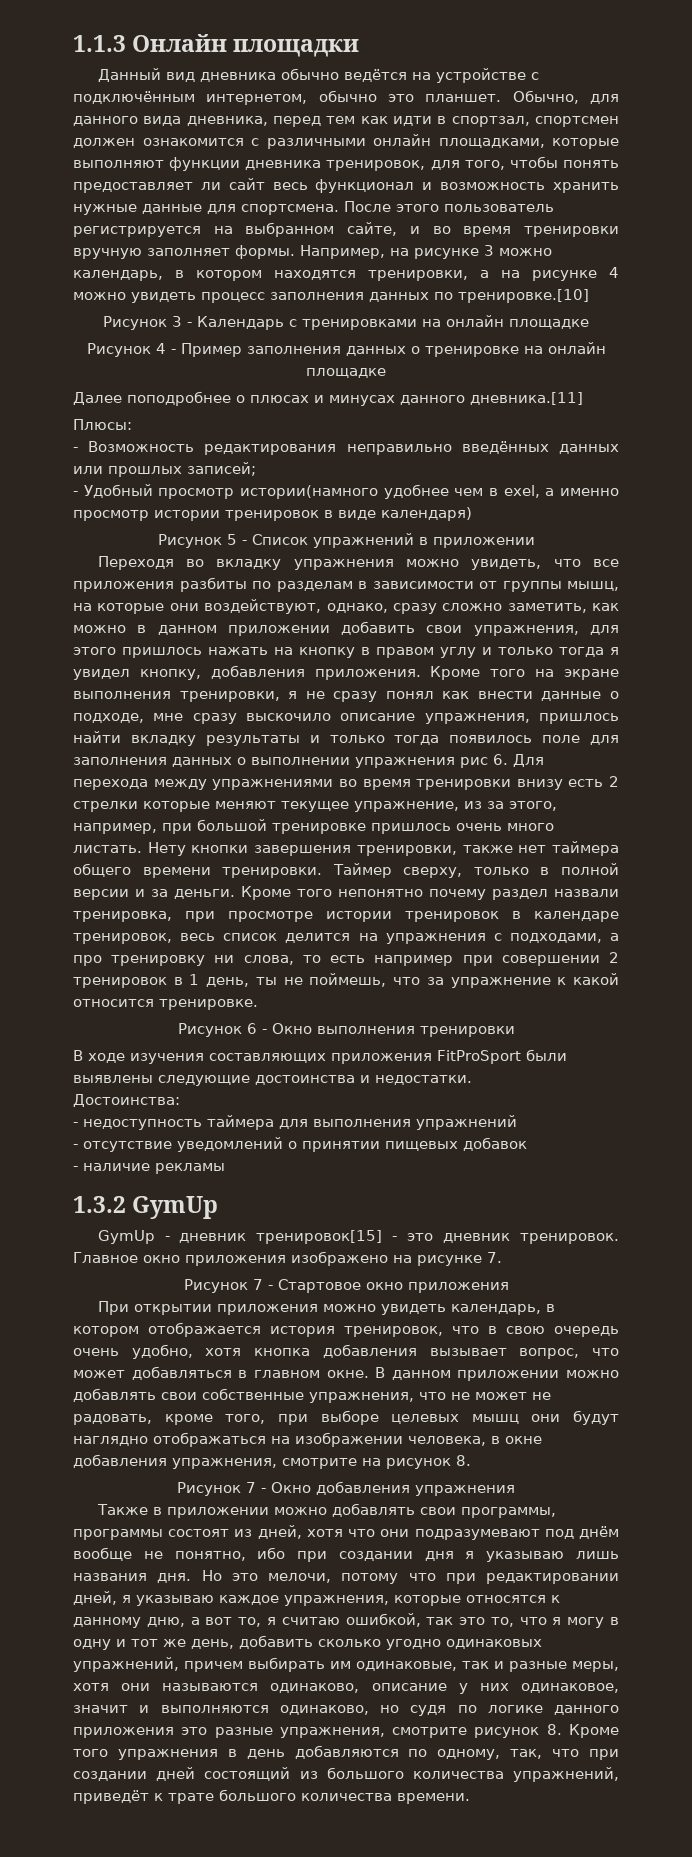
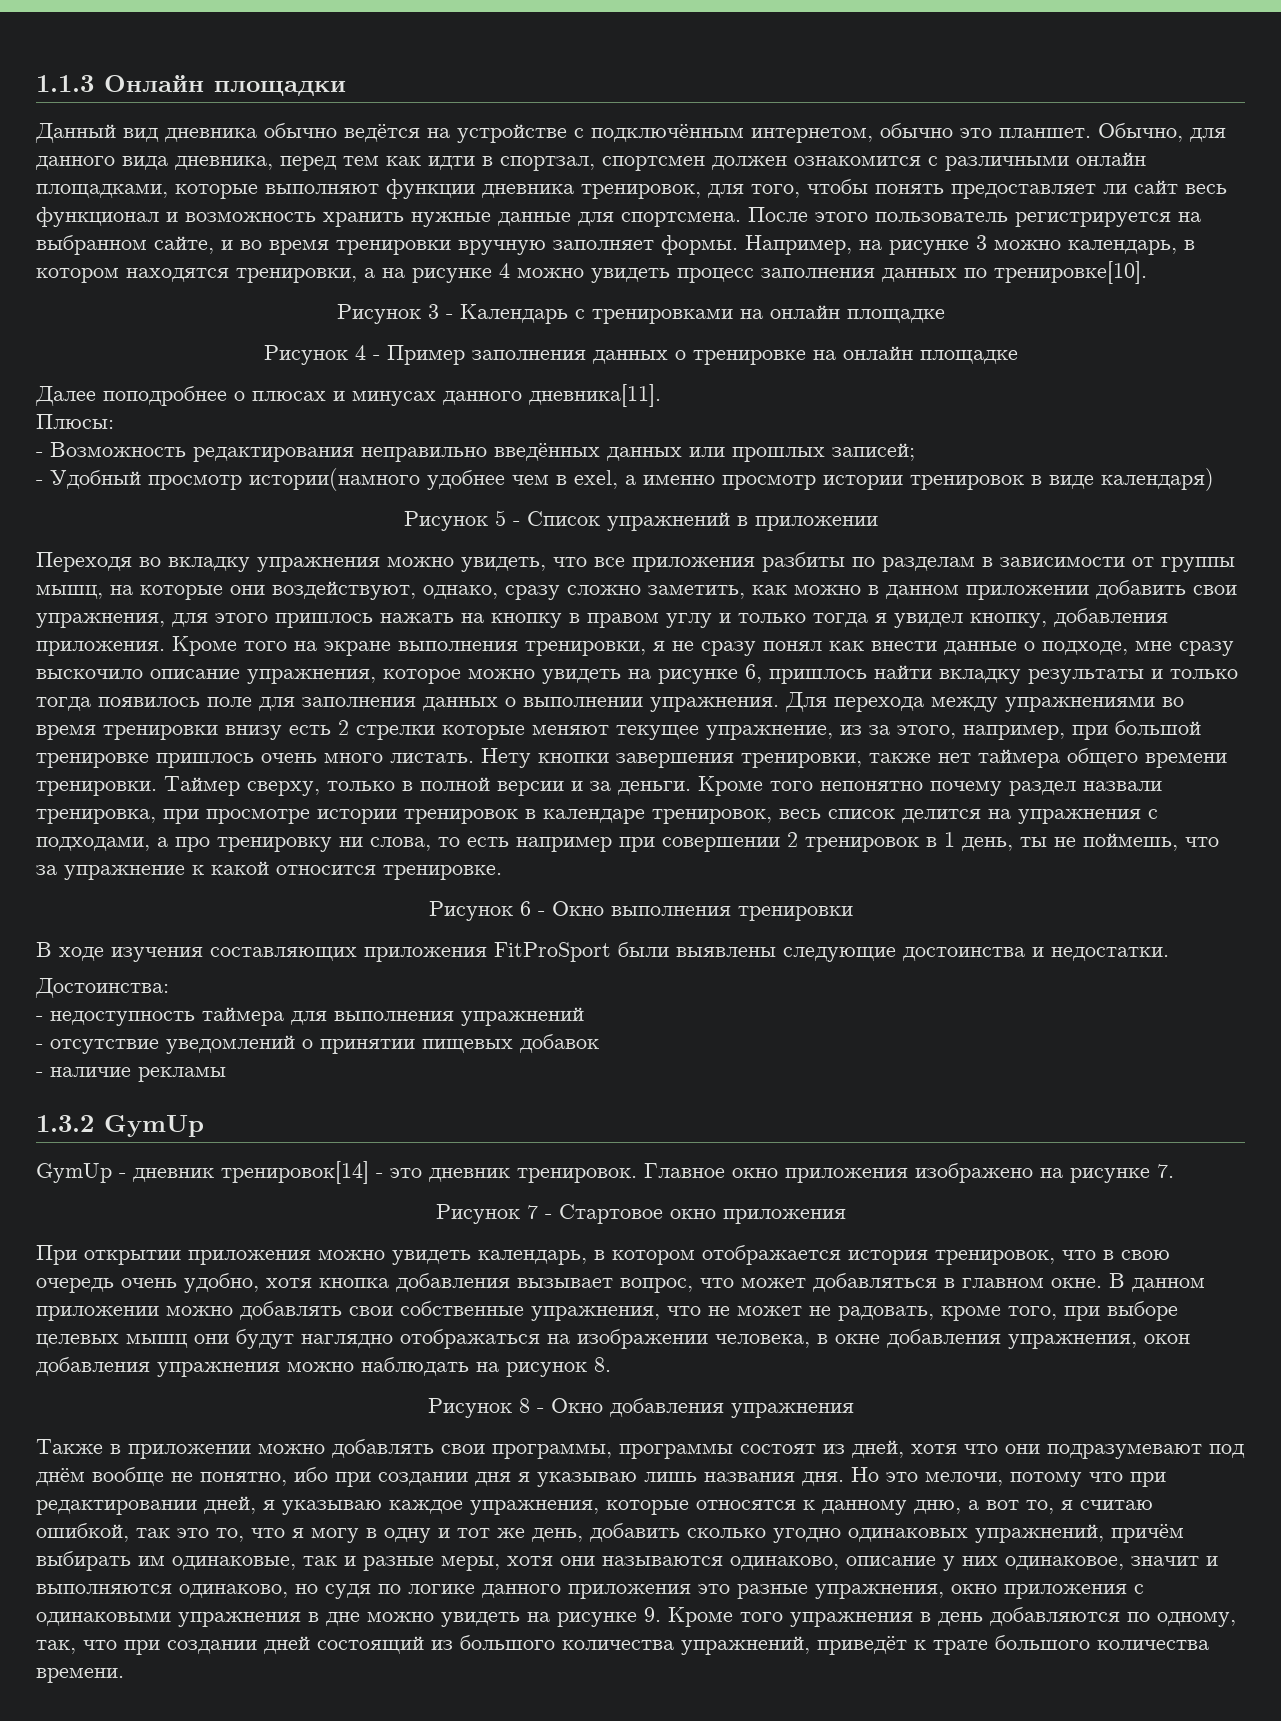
- Например, на рисунке 3 можно календарь, в котором находятся тренировки, а на рисунке 4 можно увидеть процесс заполнения данных по тренировке.[10]
+ Например, на рисунке 3 можно календарь, в котором находятся тренировки, а на рисунке 4 можно увидеть процесс заполнения данных по тренировке[10].
- Далее поподробнее о плюсах и минусах данного дневника.[11]
+ Далее поподробнее о плюсах и минусах данного дневника[11].
- Кроме того на экране выполнения тренировки, я не сразу понял как внести данные о подходе, мне сразу выскочило описание упражнения, пришлось найти вкладку результаты и только тогда появилось поле для заполнения данных о выполнении упражнения рис 6. Для перехода между упражнениями во время тренировки внизу есть 2 стрелки которые меняют текущее упражнение, из за этого, например, при большой тренировке пришлось очень много листать.
+ Кроме того на экране выполнения тренировки, я не сразу понял как внести данные о подходе, мне сразу выскочило описание упражнения, которое можно увидеть на рисунке 6, пришлось найти вкладку результаты и только тогда появилось поле для заполнения данных о выполнении упражнения. Для перехода между упражнениями во время тренировки внизу есть 2 стрелки которые меняют текущее упражнение, из за этого, например, при большой тренировке пришлось очень много листать.
- GymUp - дневник тренировок[15] - это дневник тренировок.
+ GymUp - дневник тренировок[14] - это дневник тренировок.
- В данном приложении можно добавлять свои собственные упражнения, что не может не радовать, кроме того, при выборе целевых мышц они будут наглядно отображаться на изображении человека, в окне добавления упражнения, смотрите на рисунок 8.
+ В данном приложении можно добавлять свои собственные упражнения, что не может не радовать, кроме того, при выборе целевых мышц они будут наглядно отображаться на изображении человека, в окне добавления упражнения, окон добавления упражнения можно наблюдать на рисунок 8.
- Рисунок 7 - Окно добавления упражнения
+ Рисунок 8 - Окно добавления упражнения
- Но это мелочи, потому что при редактировании дней, я указываю каждое упражнения, которые относятся к данному дню, а вот то, я считаю ошибкой, так это то, что я могу в одну и тот же день, добавить сколько угодно одинаковых упражнений, причем выбирать им одинаковые, так и разные меры, хотя они называются одинаково, описание у них одинаковое, значит и выполняются одинаково, но судя по логике данного приложения это разные упражнения, смотрите рисунок 8. Кроме того упражнения в день добавляются по одному, так, что при создании дней состоящий из большого количества упражнений, приведёт к трате большого количества времени.
+ Но это мелочи, потому что при редактировании дней, я указываю каждое упражнения, которые относятся к данному дню, а вот то, я считаю ошибкой, так это то, что я могу в одну и тот же день, добавить сколько угодно одинаковых упражнений, причём выбирать им одинаковые, так и разные меры, хотя они называются одинаково, описание у них одинаковое, значит и выполняются одинаково, но судя по логике данного приложения это разные упражнения, окно приложения с одинаковыми упражнения в дне можно увидеть на рисунке 9. Кроме того упражнения в день добавляются по одному, так, что при создании дней состоящий из большого количества упражнений, приведёт к трате большого количества времени.

